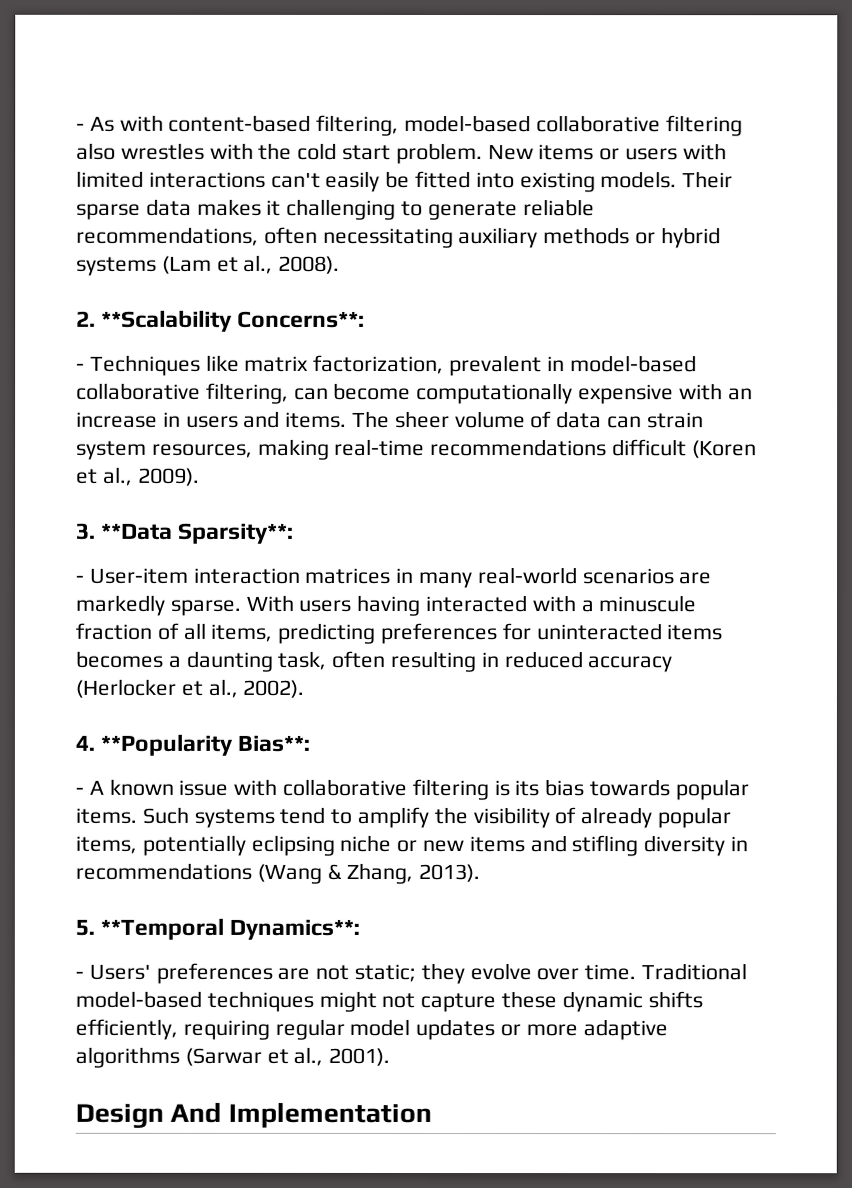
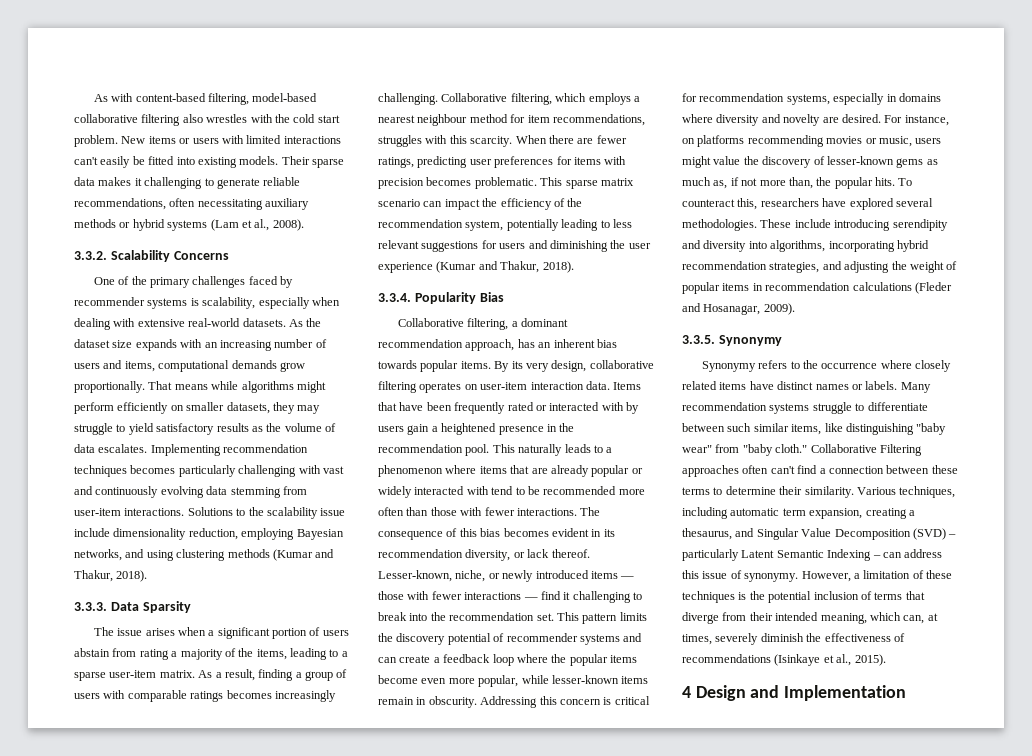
- - As with content-based filtering, model-based collaborative filtering also wrestles with the cold start problem.
+ As with content-based filtering, model-based collaborative filtering also wrestles with the cold start problem.
- 2. **Scalability Concerns**:
- - Techniques like matrix factorization, prevalent in model-based collaborative filtering, can become computationally expensive with an increase in users and items. The sheer volume of data can strain system resources, making real-time recommendations difficult (Koren et al., 2009).
- 3. **Data Sparsity**:
- - User-item interaction matrices in many real-world scenarios are markedly sparse. With users having interacted with a minuscule fraction of all items, predicting preferences for uninteracted items becomes a daunting task, often resulting in reduced accuracy (Herlocker et al., 2002).
- 4. **Popularity Bias**:
- - A known issue with collaborative filtering is its bias towards popular items. Such systems tend to amplify the visibility of already popular items, potentially eclipsing niche or new items and stifling diversity in recommendations (Wang & Zhang, 2013).
- 5. **Temporal Dynamics**:
- - Users' preferences are not static; they evolve over time. Traditional model-based techniques might not capture these dynamic shifts efficiently, requiring regular model updates or more adaptive algorithms (Sarwar et al., 2001).
- Design And Implementation
+ 3.3.2. Scalability Concerns
+ One of the primary challenges faced by recommender systems is scalability, especially when dealing with extensive real-world datasets. As the dataset size expands with an increasing number of users and items, computational demands grow proportionally. That means while algorithms might perform efficiently on smaller datasets, they may struggle to yield satisfactory results as the volume of data escalates. Implementing recommendation techniques becomes particularly challenging with vast and continuously evolving data stemming from user-item interactions. Solutions to the scalability issue include dimensionality reduction, employing Bayesian networks, and using clustering methods (Kumar and Thakur, 2018).
+ 3.3.3. Data Sparsity
+ The issue arises when a significant portion of users abstain from rating a majority of the items, leading to a sparse user-item matrix. As a result, finding a group of users with comparable ratings becomes increasingly challenging. Collaborative filtering, which employs a nearest neighbour method for item recommendations, struggles with this scarcity. When there are fewer ratings, predicting user preferences for items with precision becomes problematic. This sparse matrix scenario can impact the efficiency of the recommendation system, potentially leading to less relevant suggestions for users and diminishing the user experience (Kumar and Thakur, 2018).
+ 3.3.4. Popularity Bias
+ Collaborative filtering, a dominant recommendation approach, has an inherent bias towards popular items. By its very design, collaborative filtering operates on user-item interaction data. Items that have been frequently rated or interacted with by users gain a heightened presence in the recommendation pool. This naturally leads to a phenomenon where items that are already popular or widely interacted with tend to be recommended more often than those with fewer interactions. The consequence of this bias becomes evident in its recommendation diversity, or lack thereof. Lesser-known, niche, or newly introduced items — those with fewer interactions — find it challenging to break into the recommendation set. This pattern limits the discovery potential of recommender systems and can create a feedback loop where the popular items become even more popular, while lesser-known items remain in obscurity. Addressing this concern is critical for recommendation systems, especially in domains where diversity and novelty are desired. For instance, on platforms recommending movies or music, users might value the discovery of lesser-known gems as much as, if not more than, the popular hits. To counteract this, researchers have explored several methodologies. These include introducing serendipity and diversity into algorithms, incorporating hybrid recommendation strategies, and adjusting the weight of popular items in recommendation calculations (Fleder and Hosanagar, 2009).
+ 3.3.5. Synonymy
+ Synonymy refers to the occurrence where closely related items have distinct names or labels. Many recommendation systems struggle to differentiate between such similar items, like distinguishing "baby wear" from "baby cloth." Collaborative Filtering approaches often can't find a connection between these terms to determine their similarity. Various techniques, including automatic term expansion, creating a thesaurus, and Singular Value Decomposition (SVD) – particularly Latent Semantic Indexing – can address this issue of synonymy. However, a limitation of these techniques is the potential inclusion of terms that diverge from their intended meaning, which can, at times, severely diminish the effectiveness of recommendations (Isinkaye et al., 2015).
+ 4 Design and Implementation

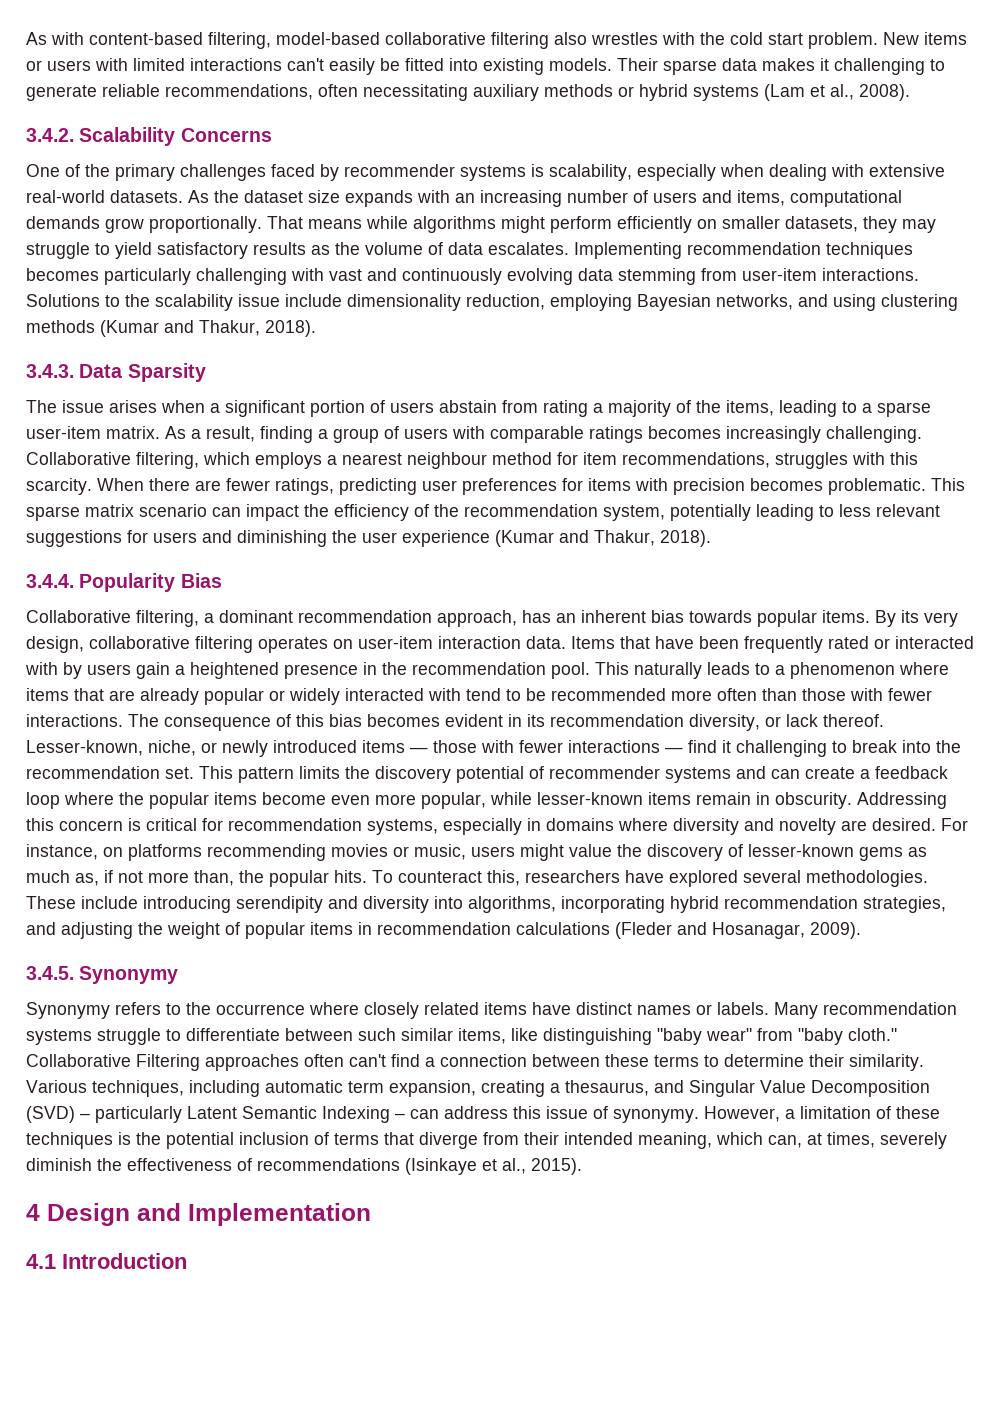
- 3.3.2. Scalability Concerns
+ 3.4.2. Scalability Concerns
- 3.3.3. Data Sparsity
+ 3.4.3. Data Sparsity
- 3.3.4. Popularity Bias
+ 3.4.4. Popularity Bias
- 3.3.5. Synonymy
+ 3.4.5. Synonymy
+ 4.1 Introduction

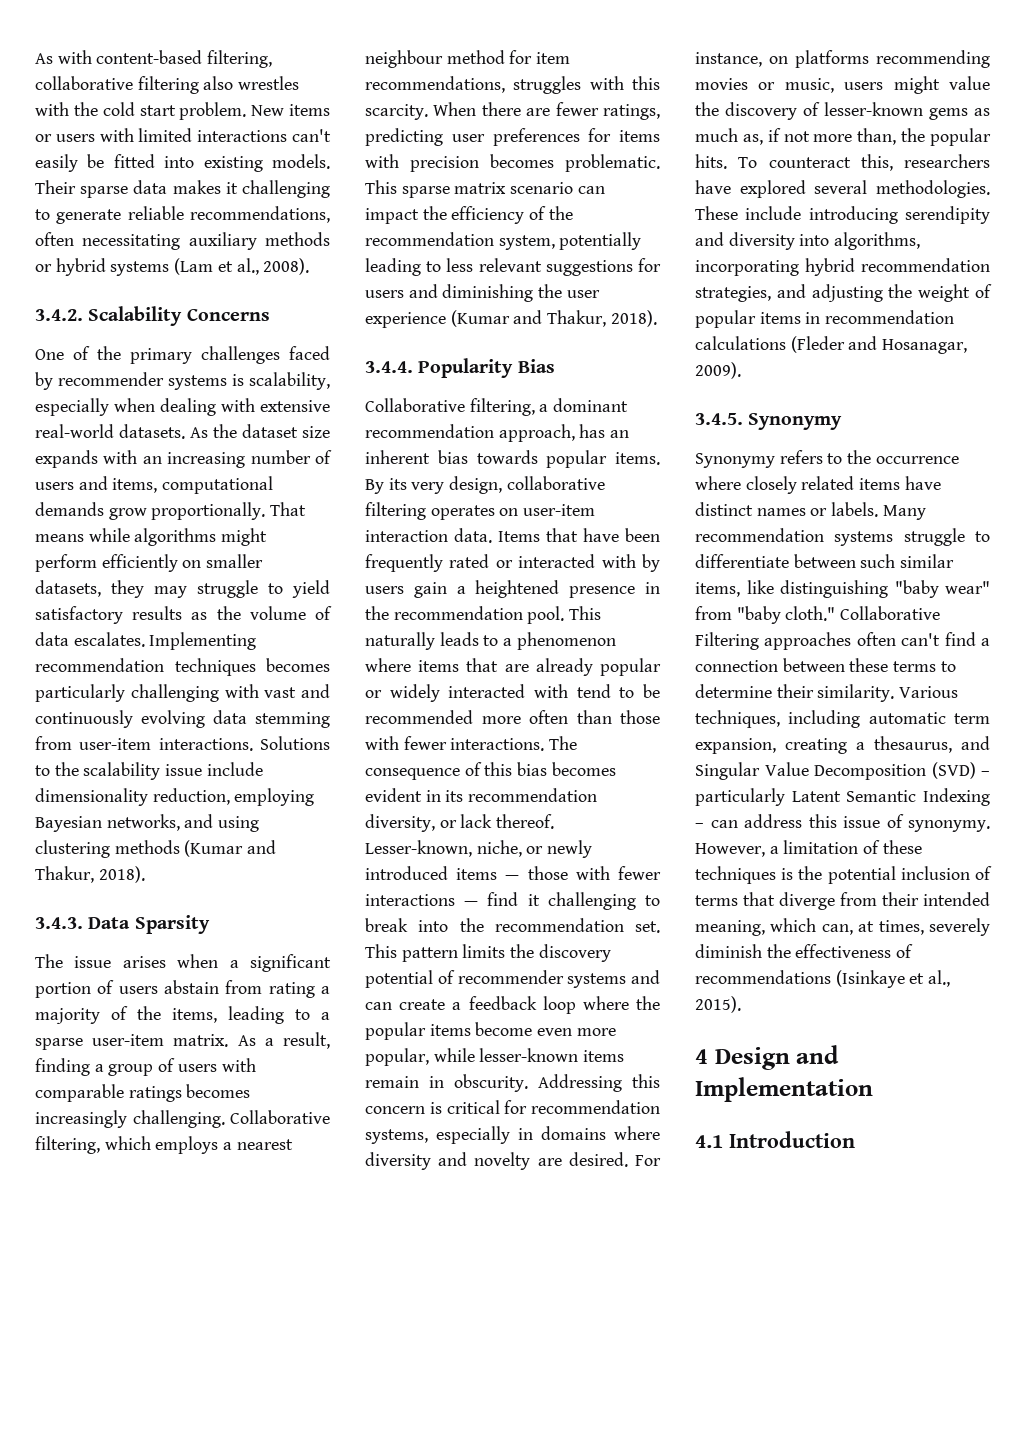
- As with content-based filtering, model-based collaborative filtering also wrestles with the cold start problem.
+ As with content-based filtering, collaborative filtering also wrestles with the cold start problem.

